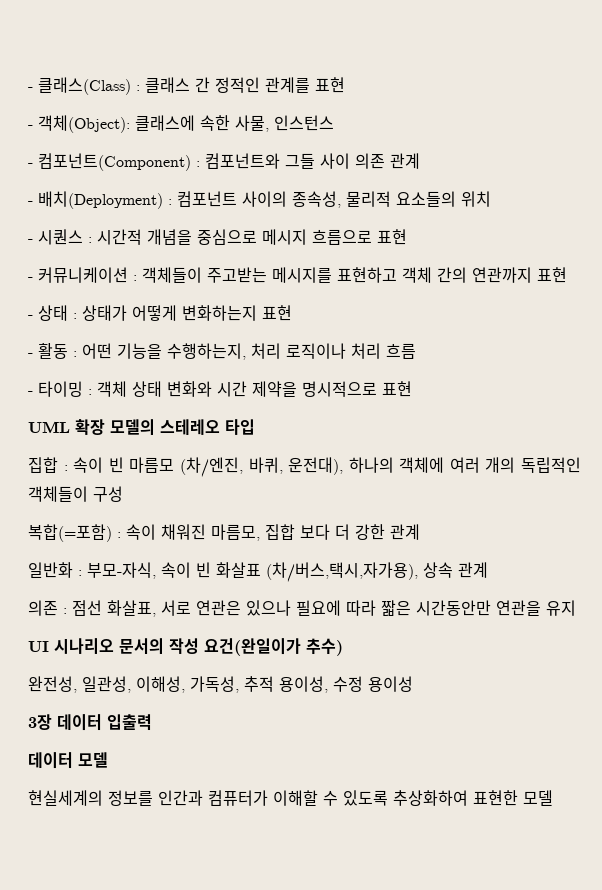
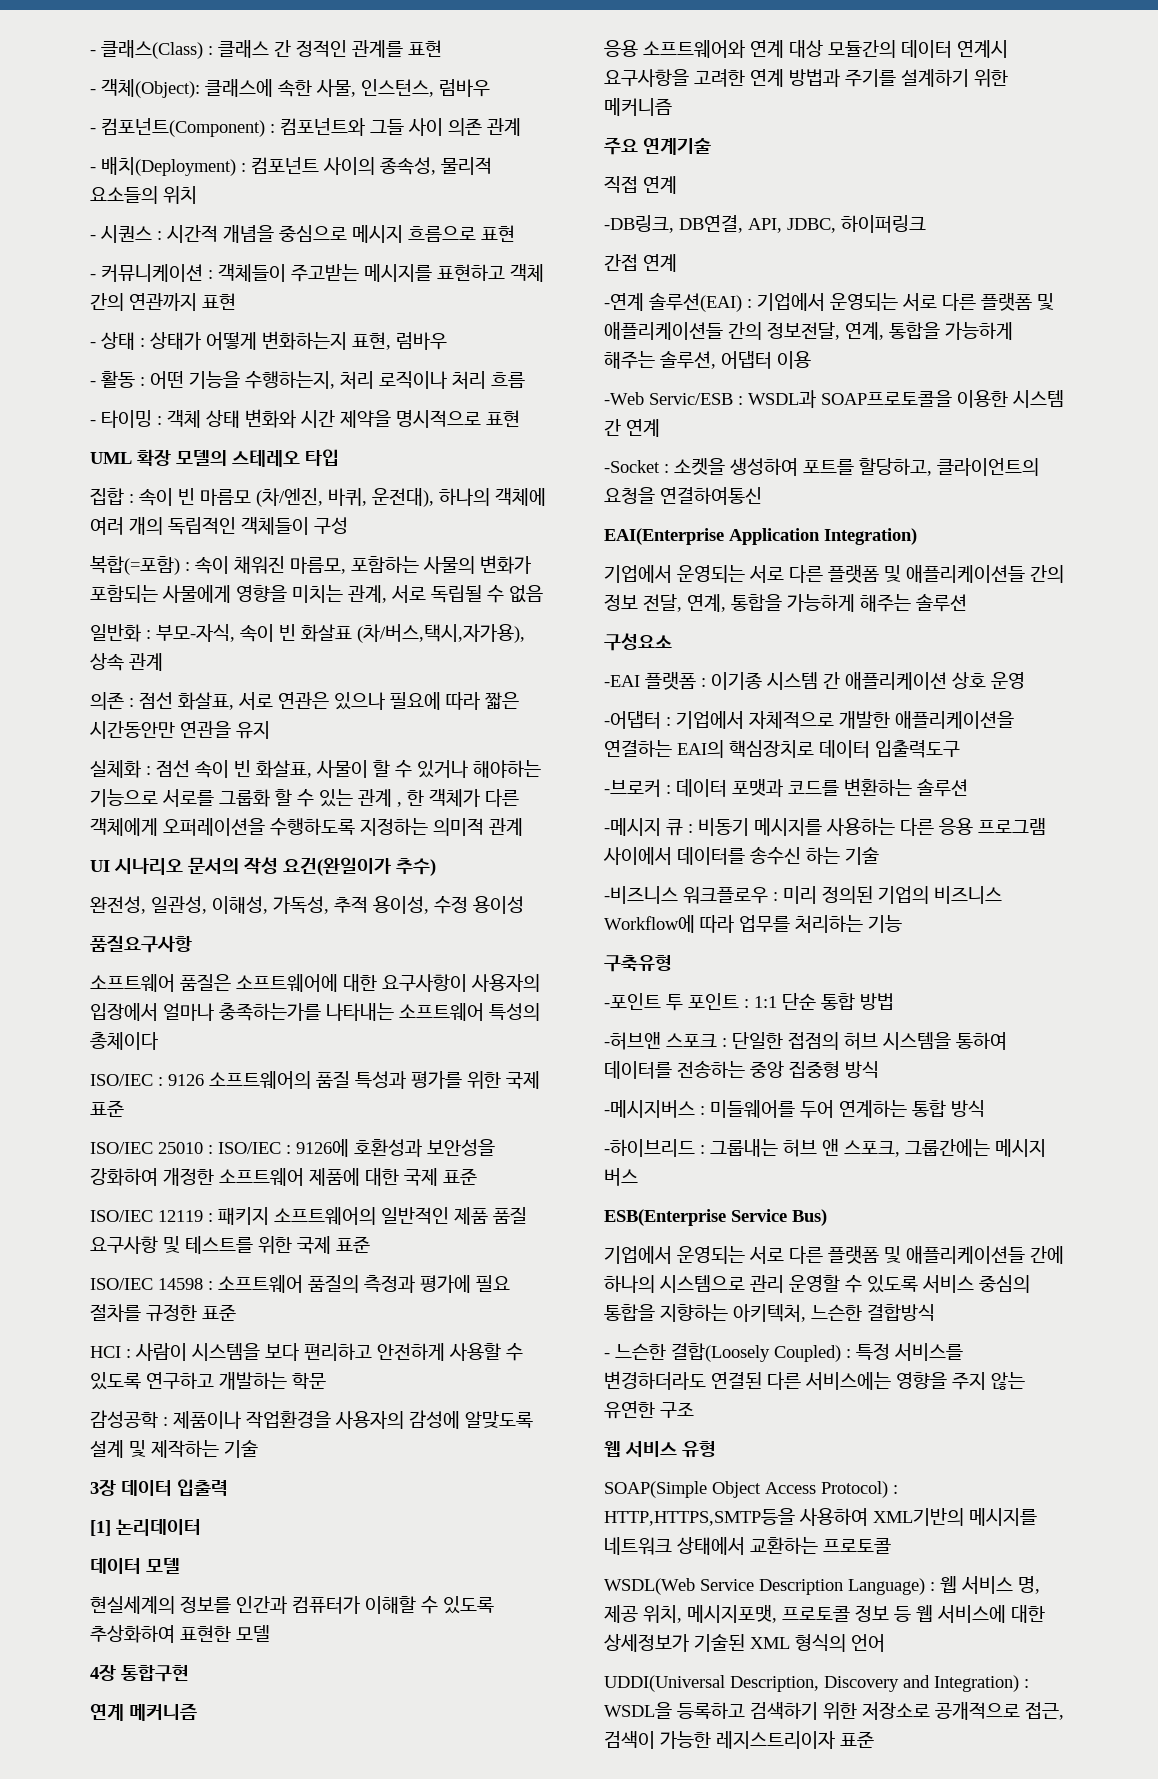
- - 객체(Object): 클래스에 속한 사물, 인스턴스
+ - 객체(Object): 클래스에 속한 사물, 인스턴스, 럼바우
- - 상태 : 상태가 어떻게 변화하는지 표현
+ - 상태 : 상태가 어떻게 변화하는지 표현, 럼바우
- 복합(=포함) : 속이 채워진 마름모, 집합 보다 더 강한 관계
+ 복합(=포함) : 속이 채워진 마름모, 포함하는 사물의 변화가 포함되는 사물에게 영향을 미치는 관계, 서로 독립될 수 없음
+ 실체화 : 점선 속이 빈 화살표, 사물이 할 수 있거나 해야하는 기능으로 서로를 그룹화 할 수 있는 관계 , 한 객체가 다른 객체에게 오퍼레이션을 수행하도록 지정하는 의미적 관계
+ 품질요구사항
+ 소프트웨어 품질은 소프트웨어에 대한 요구사항이 사용자의 입장에서 얼마나 충족하는가를 나타내는 소프트웨어 특성의 총체이다
+ ISO/IEC : 9126 소프트웨어의 품질 특성과 평가를 위한 국제 표준
+ ISO/IEC 25010 : ISO/IEC : 9126에 호환성과 보안성을 강화하여 개정한 소프트웨어 제품에 대한 국제 표준
+ ISO/IEC 12119 : 패키지 소프트웨어의 일반적인 제품 품질 요구사항 및 테스트를 위한 국제 표준
+ ISO/IEC 14598 : 소프트웨어 품질의 측정과 평가에 필요 절차를 규정한 표준
+ HCI : 사람이 시스템을 보다 편리하고 안전하게 사용할 수 있도록 연구하고 개발하는 학문
+ 감성공학 : 제품이나 작업환경을 사용자의 감성에 알맞도록 설계 및 제작하는 기술
+ [1] 논리데이터
+ 4장 통합구현
+ 연계 메커니즘
+ 응용 소프트웨어와 연계 대상 모듈간의 데이터 연계시 요구사항을 고려한 연계 방법과 주기를 설계하기 위한 메커니즘
+ 주요 연계기술
+ 직접 연계
+ -DB링크, DB연결, API, JDBC, 하이퍼링크
+ 간접 연계
+ -연계 솔루션(EAI) : 기업에서 운영되는 서로 다른 플랫폼 및 애플리케이션들 간의 정보전달, 연계, 통합을 가능하게 해주는 솔루션, 어댑터 이용
+ -Web Servic/ESB : WSDL과 SOAP프로토콜을 이용한 시스템 간 연계
+ -Socket : 소켓을 생성하여 포트를 할당하고, 클라이언트의 요청을 연결하여통신
+ EAI(Enterprise Application Integration)
+ 기업에서 운영되는 서로 다른 플랫폼 및 애플리케이션들 간의 정보 전달, 연계, 통합을 가능하게 해주는 솔루션
+ 구성요소
+ -EAI 플랫폼 : 이기종 시스템 간 애플리케이션 상호 운영
+ -어댑터 : 기업에서 자체적으로 개발한 애플리케이션을 연결하는 EAI의 핵심장치로 데이터 입출력도구
+ -브로커 : 데이터 포맷과 코드를 변환하는 솔루션
+ -메시지 큐 : 비동기 메시지를 사용하는 다른 응용 프로그램 사이에서 데이터를 송수신 하는 기술
+ -비즈니스 워크플로우 : 미리 정의된 기업의 비즈니스 Workflow에 따라 업무를 처리하는 기능
+ 구축유형
+ -포인트 투 포인트 : 1:1 단순 통합 방법
+ -허브앤 스포크 : 단일한 접점의 허브 시스템을 통하여 데이터를 전송하는 중앙 집중형 방식
+ -메시지버스 : 미들웨어를 두어 연계하는 통합 방식
+ -하이브리드 : 그룹내는 허브 앤 스포크, 그룹간에는 메시지 버스
+ ESB(Enterprise Service Bus)
+ 기업에서 운영되는 서로 다른 플랫폼 및 애플리케이션들 간에 하나의 시스템으로 관리 운영할 수 있도록 서비스 중심의 통합을 지향하는 아키텍처, 느슨한 결합방식
+ - 느슨한 결합(Loosely Coupled) : 특정 서비스를 변경하더라도 연결된 다른 서비스에는 영향을 주지 않는 유연한 구조
+ 웹 서비스 유형
+ SOAP(Simple Object Access Protocol) : HTTP,HTTPS,SMTP등을 사용하여 XML기반의 메시지를 네트워크 상태에서 교환하는 프로토콜
+ WSDL(Web Service Description Language) : 웹 서비스 명, 제공 위치, 메시지포맷, 프로토콜 정보 등 웹 서비스에 대한 상세정보가 기술된 XML 형식의 언어
+ UDDI(Universal Description, Discovery and Integration) : WSDL을 등록하고 검색하기 위한 저장소로 공개적으로 접근, 검색이 가능한 레지스트리이자 표준

